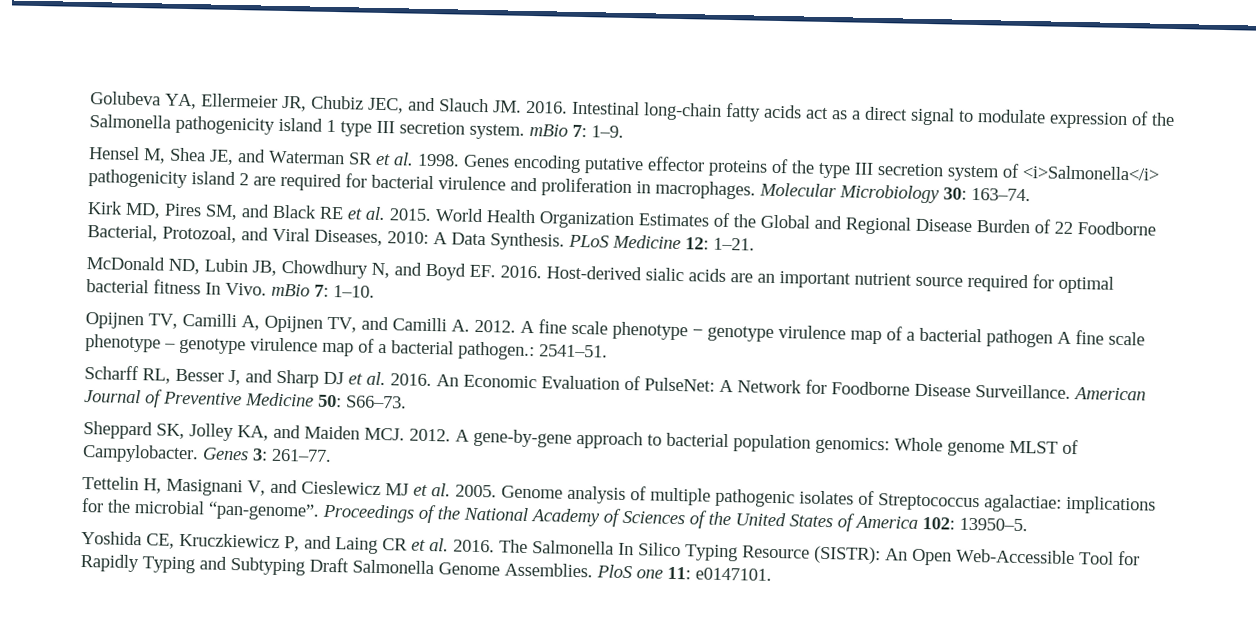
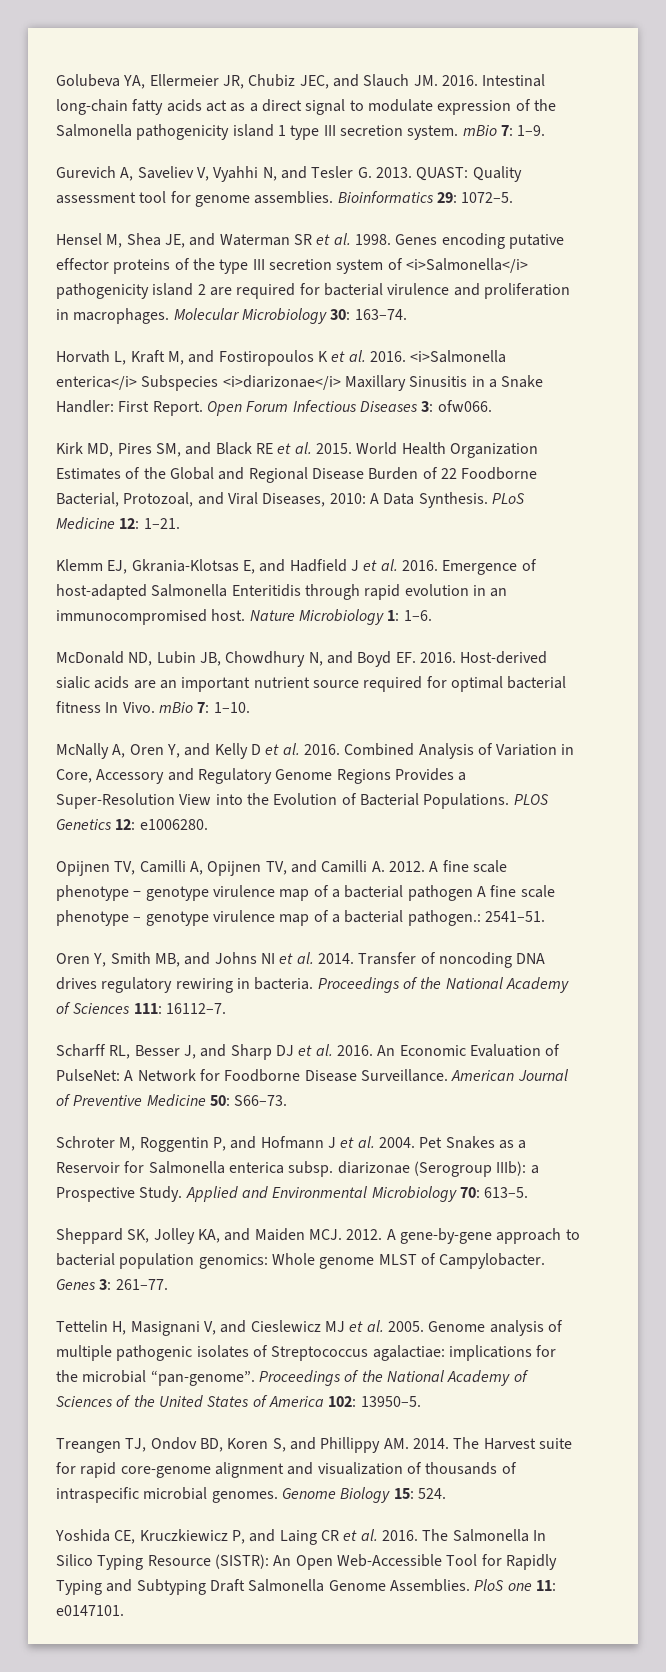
+ Gurevich A, Saveliev V, Vyahhi N, and Tesler G. 2013. QUAST: Quality assessment tool for genome assemblies. Bioinformatics 29: 1072–5.
+ Horvath L, Kraft M, and Fostiropoulos K et al. 2016. <i>Salmonella enterica</i> Subspecies <i>diarizonae</i> Maxillary Sinusitis in a Snake Handler: First Report. Open Forum Infectious Diseases 3: ofw066.
+ Klemm EJ, Gkrania-Klotsas E, and Hadfield J et al. 2016. Emergence of host-adapted Salmonella Enteritidis through rapid evolution in an immunocompromised host. Nature Microbiology 1: 1–6.
+ McNally A, Oren Y, and Kelly D et al. 2016. Combined Analysis of Variation in Core, Accessory and Regulatory Genome Regions Provides a Super-Resolution View into the Evolution of Bacterial Populations. PLOS Genetics 12: e1006280.
+ Oren Y, Smith MB, and Johns NI et al. 2014. Transfer of noncoding DNA drives regulatory rewiring in bacteria. Proceedings of the National Academy of Sciences 111: 16112–7.
+ Schroter M, Roggentin P, and Hofmann J et al. 2004. Pet Snakes as a Reservoir for Salmonella enterica subsp. diarizonae (Serogroup IIIb): a Prospective Study. Applied and Environmental Microbiology 70: 613–5.
+ Treangen TJ, Ondov BD, Koren S, and Phillippy AM. 2014. The Harvest suite for rapid core-genome alignment and visualization of thousands of intraspecific microbial genomes. Genome Biology 15: 524.

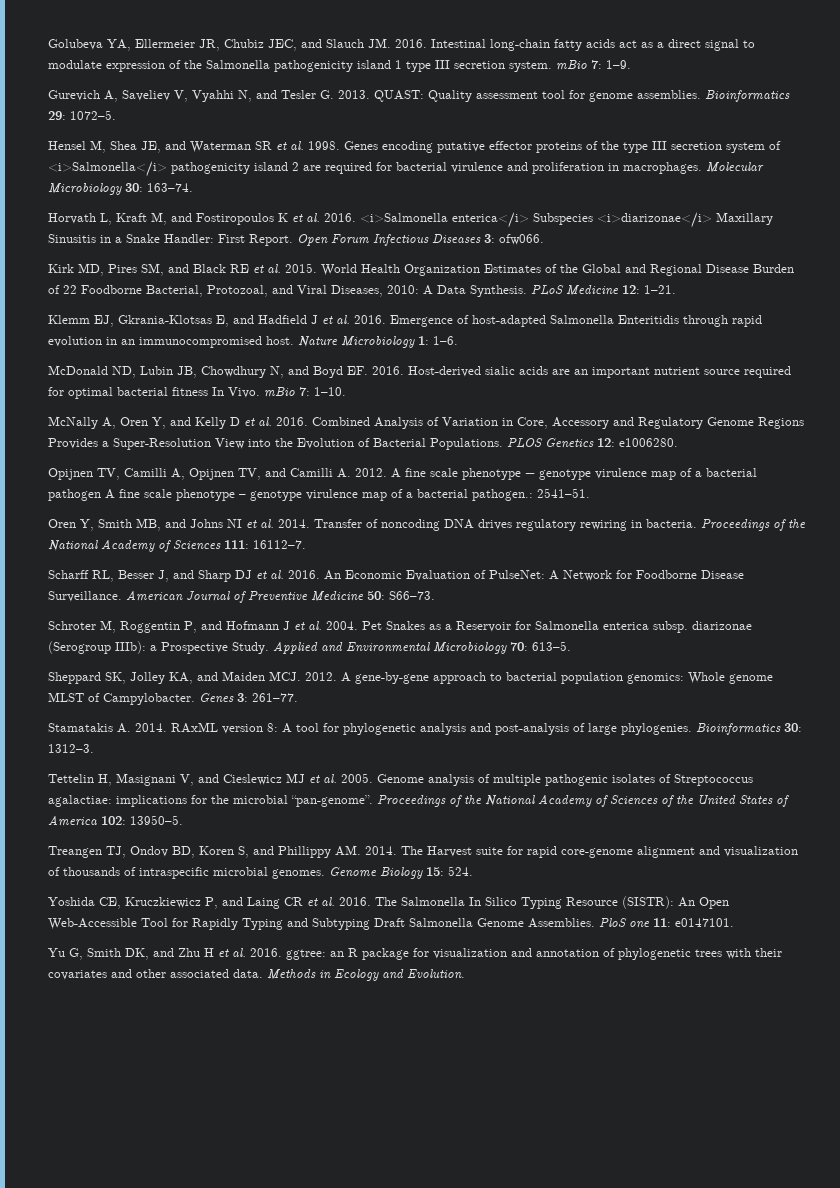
+ Stamatakis A. 2014. RAxML version 8: A tool for phylogenetic analysis and post-analysis of large phylogenies. Bioinformatics 30: 1312–3.
+ Yu G, Smith DK, and Zhu H et al. 2016. ggtree: an R package for visualization and annotation of phylogenetic trees with their covariates and other associated data. Methods in Ecology and Evolution.

